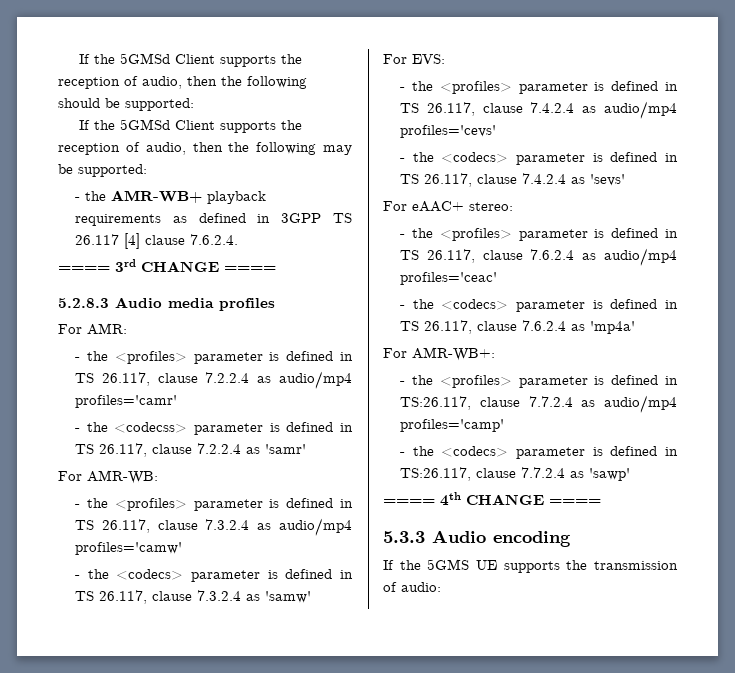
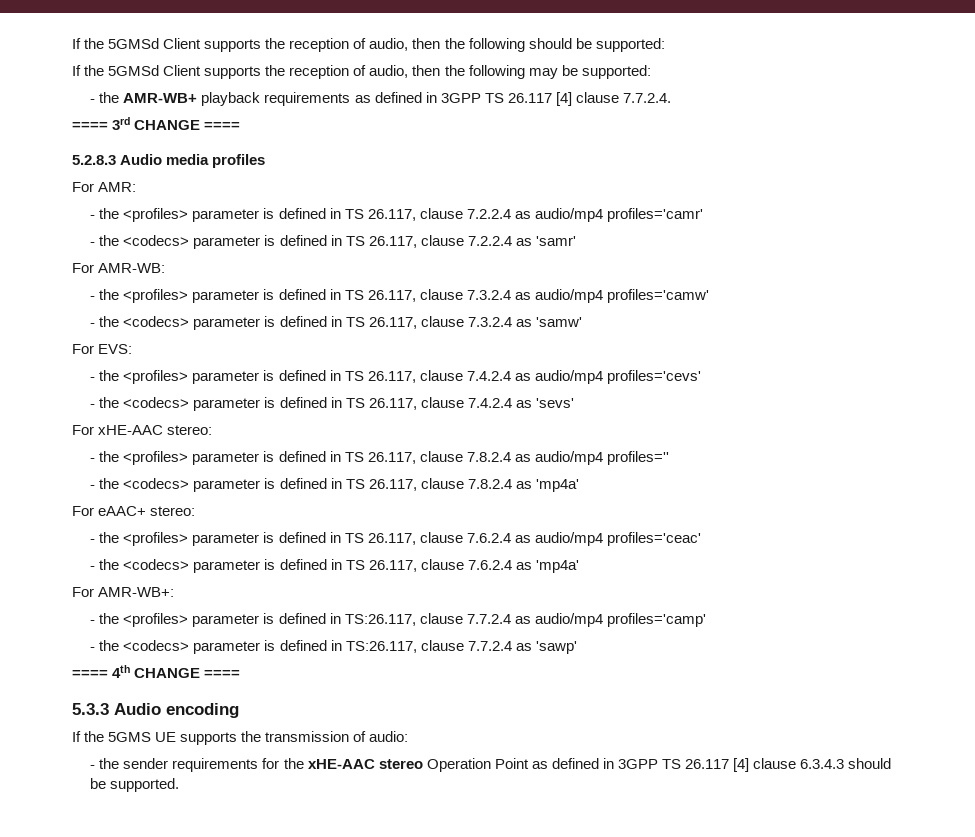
- - the AMR-WB+ playback requirements as defined in 3GPP TS 26.117 [4] clause 7.6.2.4.
+ - the AMR-WB+ playback requirements as defined in 3GPP TS 26.117 [4] clause 7.7.2.4.
- - the <codecss> parameter is defined in TS 26.117, clause 7.2.2.4 as 'samr'
+ - the <codecs> parameter is defined in TS 26.117, clause 7.2.2.4 as 'samr'
+ For xHE-AAC stereo:
+ - the <profiles> parameter is defined in TS 26.117, clause 7.8.2.4 as audio/mp4 profiles=''
+ - the <codecs> parameter is defined in TS 26.117, clause 7.8.2.4 as 'mp4a'
+ - the sender requirements for the xHE-AAC stereo Operation Point as defined in 3GPP TS 26.117 [4] clause 6.3.4.3 should be supported.

